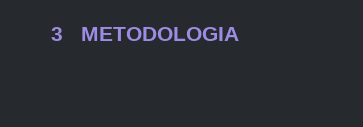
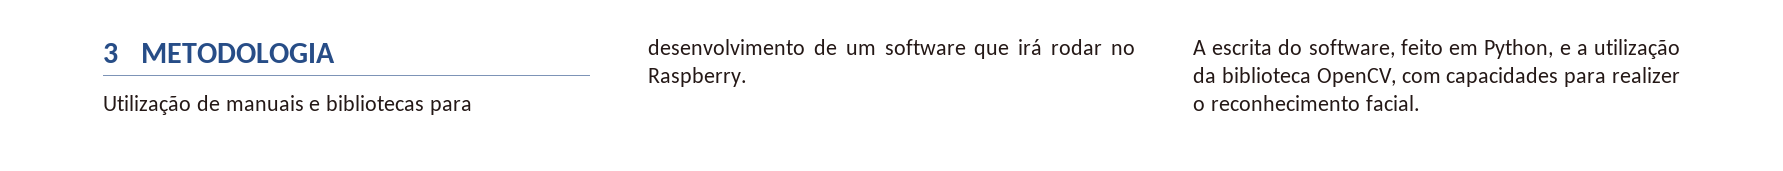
+ Utilização de manuais e bibliotecas para desenvolvimento de um software que irá rodar no Raspberry.
+ A escrita do software, feito em Python, e a utilização da biblioteca OpenCV, com capacidades para realizer o reconhecimento facial.

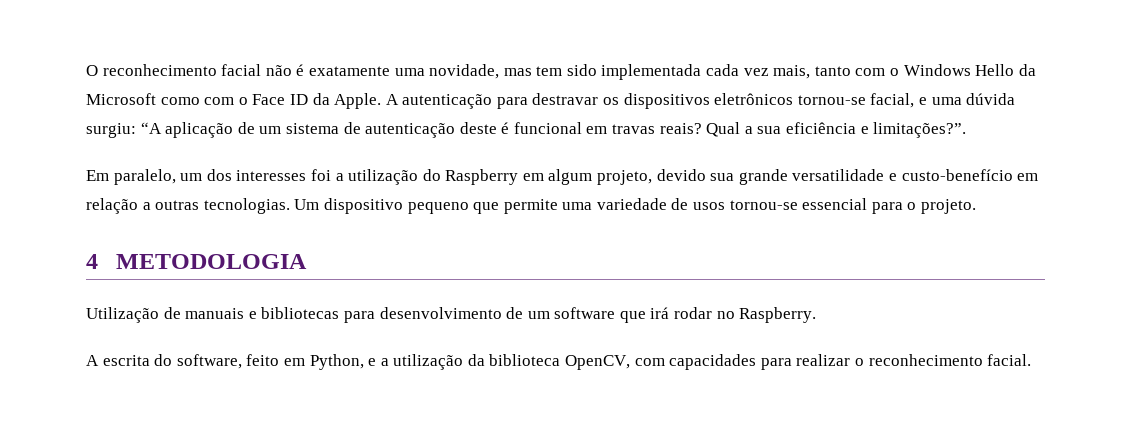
- 3 METODOLOGIA
+ O reconhecimento facial não é exatamente uma novidade, mas tem sido implementada cada vez mais, tanto com o Windows Hello da Microsoft como com o Face ID da Apple. A autenticação para destravar os dispositivos eletrônicos tornou-se facial, e uma dúvida surgiu: “A aplicação de um sistema de autenticação deste é funcional em travas reais? Qual a sua eficiência e limitações?”.
+ Em paralelo, um dos interesses foi a utilização do Raspberry em algum projeto, devido sua grande versatilidade e custo-benefício em relação a outras tecnologias. Um dispositivo pequeno que permite uma variedade de usos tornou-se essencial para o projeto.
+ 4 METODOLOGIA
- A escrita do software, feito em Python, e a utilização da biblioteca OpenCV, com capacidades para realizer o reconhecimento facial.
+ A escrita do software, feito em Python, e a utilização da biblioteca OpenCV, com capacidades para realizar o reconhecimento facial.

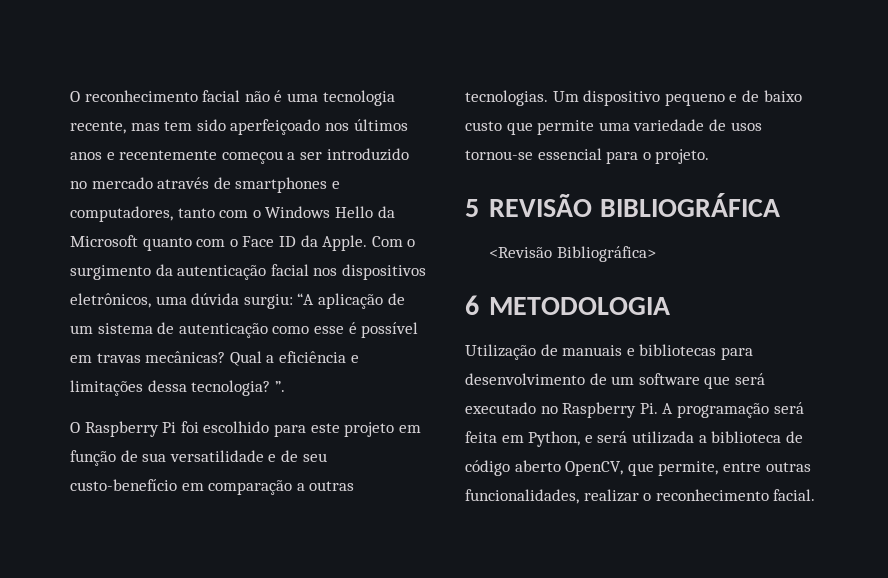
- O reconhecimento facial não é exatamente uma novidade, mas tem sido implementada cada vez mais, tanto com o Windows Hello da Microsoft como com o Face ID da Apple.
+ O reconhecimento facial não é uma tecnologia recente, mas tem sido aperfeiçoado nos últimos anos e recentemente começou a ser introduzido no mercado através de smartphones e computadores, tanto com o Windows Hello da Microsoft quanto com o Face ID da Apple.
- A autenticação para destravar os dispositivos eletrônicos tornou-se facial, e uma dúvida surgiu: “A aplicação de um sistema de autenticação deste é funcional em travas reais?
+ Com o surgimento da autenticação facial nos dispositivos eletrônicos, uma dúvida surgiu: “A aplicação de um sistema de autenticação como esse é possível em travas mecânicas?
- Qual a sua eficiência e limitações?”.
- Em paralelo, um dos interesses foi a utilização do Raspberry em algum projeto, devido sua grande versatilidade e custo-benefício em relação a outras tecnologias.
+ Qual a eficiência e limitações dessa tecnologia? ”.
+ O Raspberry Pi foi escolhido para este projeto em função de sua versatilidade e de seu custo-benefício em comparação a outras tecnologias.
- Um dispositivo pequeno que permite uma variedade de usos tornou-se essencial para o projeto.
+ Um dispositivo pequeno e de baixo custo que permite uma variedade de usos tornou-se essencial para o projeto.
- 4 METODOLOGIA
+ 5 REVISÃO BIBLIOGRÁFICA
+ <Revisão Bibliográfica>
+ 6 METODOLOGIA
- Utilização de manuais e bibliotecas para desenvolvimento de um software que irá rodar no Raspberry.
- A escrita do software, feito em Python, e a utilização da biblioteca OpenCV, com capacidades para realizar o reconhecimento facial.
+ Utilização de manuais e bibliotecas para desenvolvimento de um software que será executado no Raspberry Pi. A programação será feita em Python, e será utilizada a biblioteca de código aberto OpenCV, que permite, entre outras funcionalidades, realizar o reconhecimento facial.

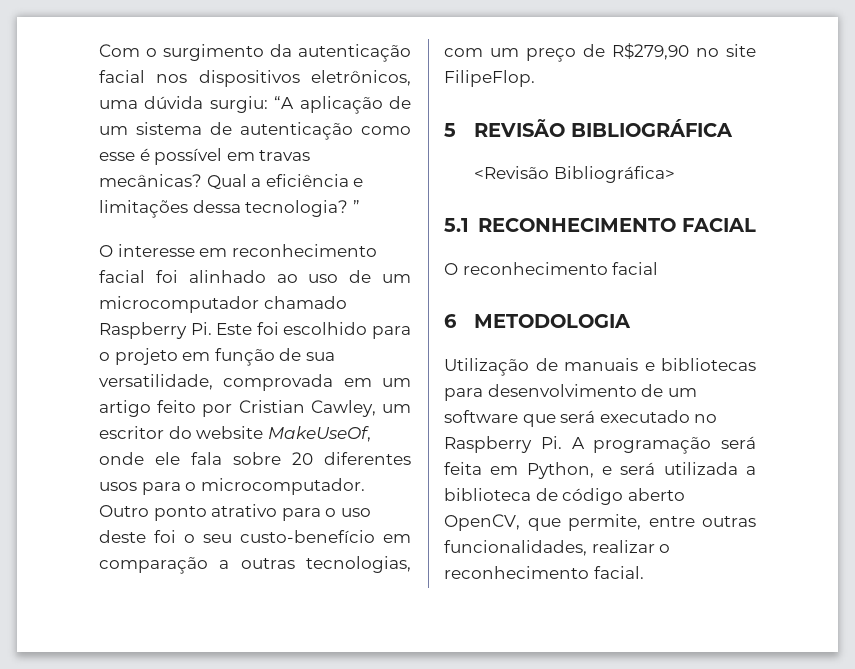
- O reconhecimento facial não é uma tecnologia recente, mas tem sido aperfeiçoado nos últimos anos e recentemente começou a ser introduzido no mercado através de smartphones e computadores, tanto com o Windows Hello da Microsoft quanto com o Face ID da Apple.
- Qual a eficiência e limitações dessa tecnologia? ”.
- O Raspberry Pi foi escolhido para este projeto em função de sua versatilidade e de seu custo-benefício em comparação a outras tecnologias. Um dispositivo pequeno e de baixo custo que permite uma variedade de usos tornou-se essencial para o projeto.
+ Qual a eficiência e limitações dessa tecnologia? ”
+ O interesse em reconhecimento facial foi alinhado ao uso de um microcomputador chamado Raspberry Pi. Este foi escolhido para o projeto em função de sua versatilidade, comprovada em um artigo feito por Cristian Cawley, um escritor do website MakeUseOf, onde ele fala sobre 20 diferentes usos para o microcomputador. Outro ponto atrativo para o uso deste foi o seu custo-benefício em comparação a outras tecnologias, com um preço de R$279,90 no site FilipeFlop.
+ 5.1 RECONHECIMENTO FACIAL
+ O reconhecimento facial

